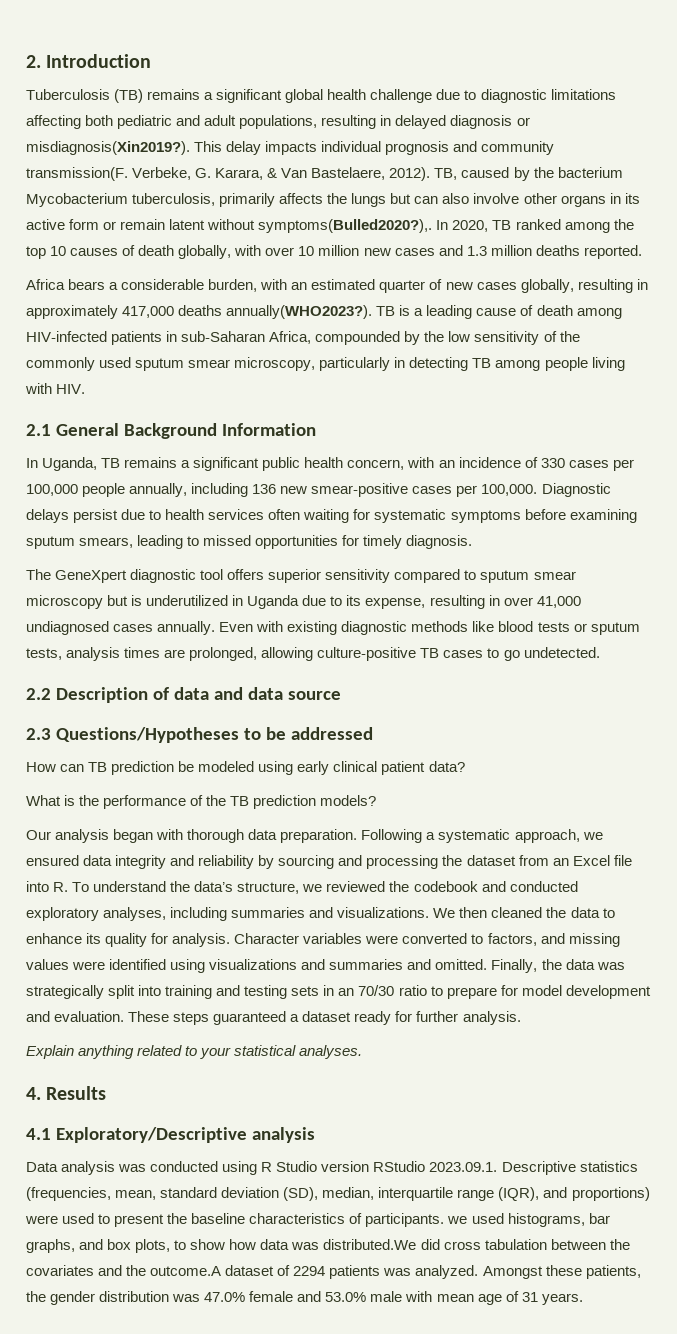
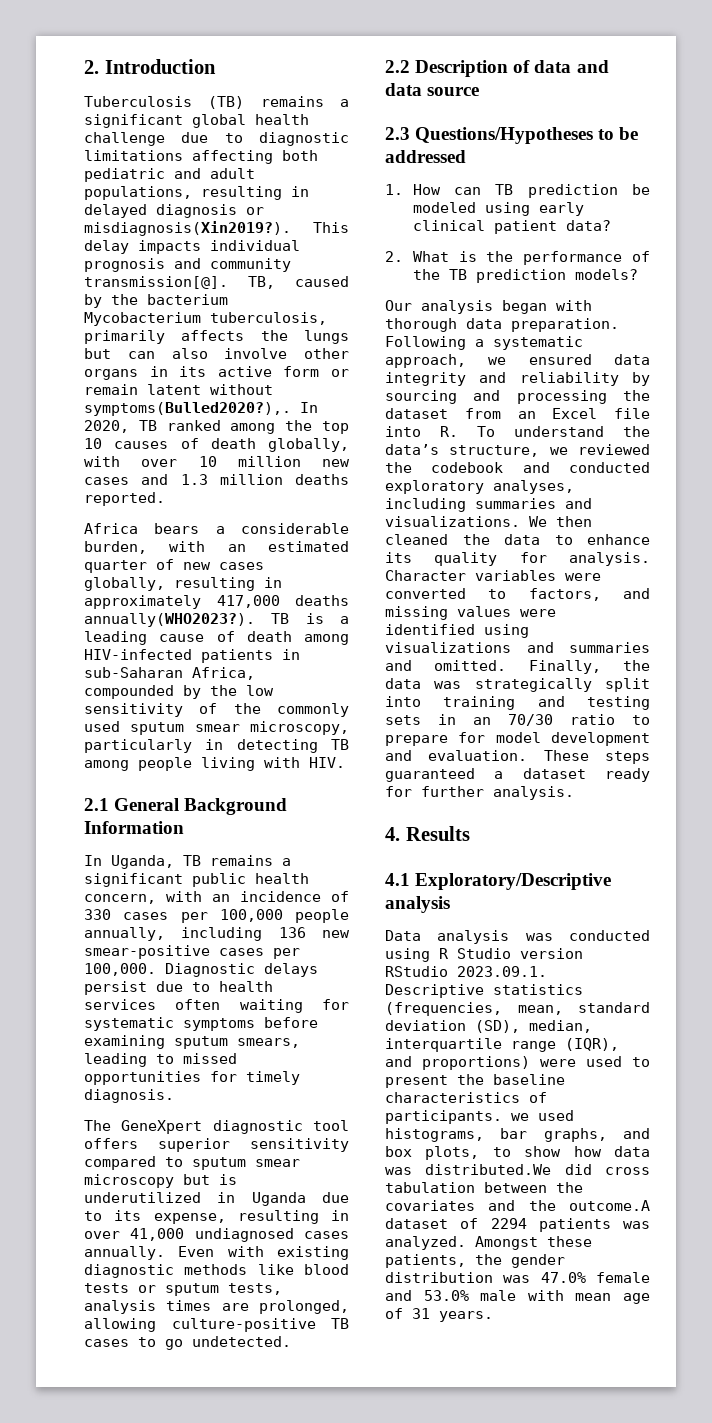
- This delay impacts individual prognosis and community transmission(F. Verbeke, G. Karara, & Van Bastelaere, 2012).
+ This delay impacts individual prognosis and community transmission[@].
- How can TB prediction be modeled using early clinical patient data?
+ 1. How can TB prediction be modeled using early clinical patient data?
- What is the performance of the TB prediction models?
+ 2. What is the performance of the TB prediction models?
- Explain anything related to your statistical analyses.

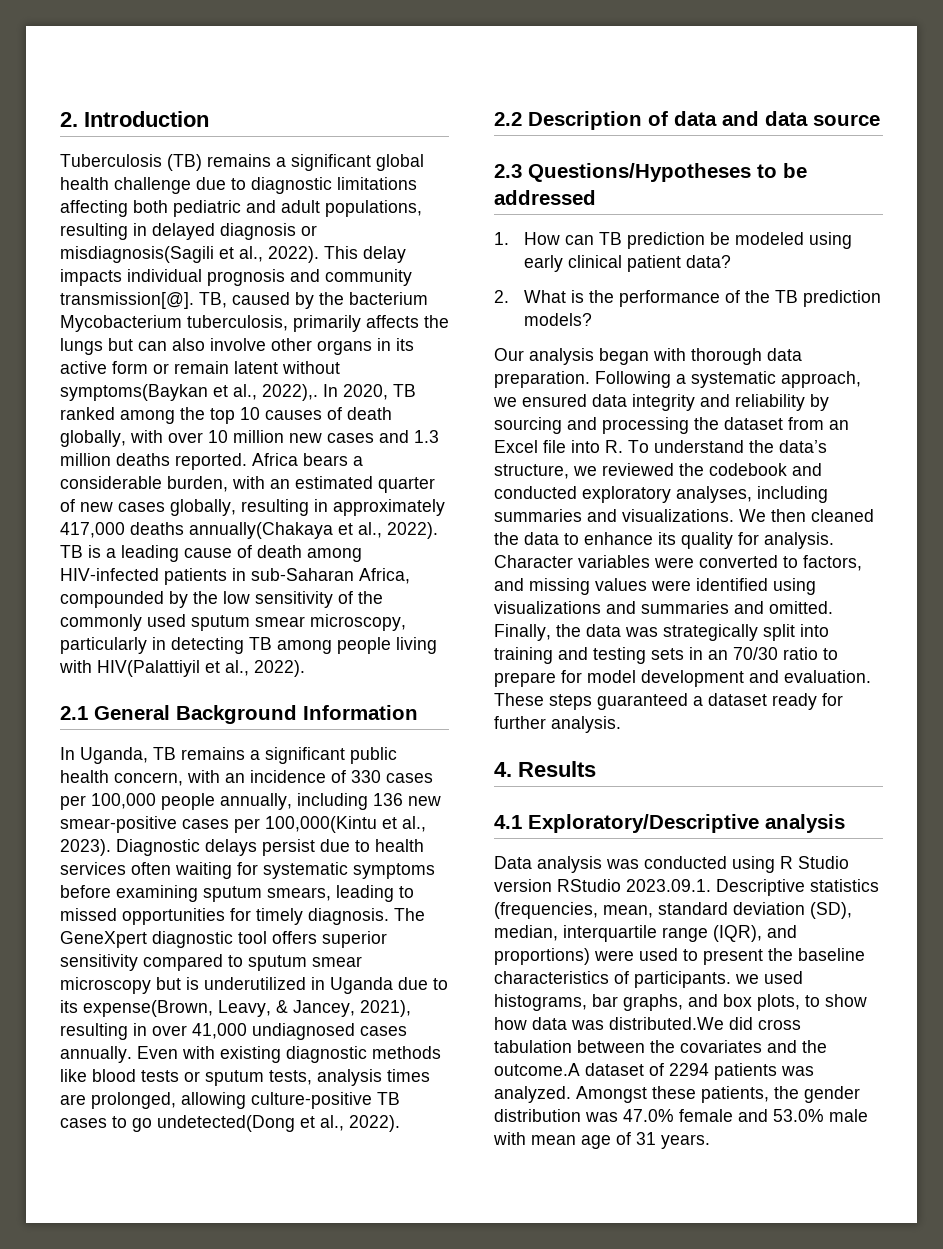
- Tuberculosis (TB) remains a significant global health challenge due to diagnostic limitations affecting both pediatric and adult populations, resulting in delayed diagnosis or misdiagnosis(Xin2019?).
+ Tuberculosis (TB) remains a significant global health challenge due to diagnostic limitations affecting both pediatric and adult populations, resulting in delayed diagnosis or misdiagnosis(Sagili et al., 2022).
- TB, caused by the bacterium Mycobacterium tuberculosis, primarily affects the lungs but can also involve other organs in its active form or remain latent without symptoms(Bulled2020?),.
+ TB, caused by the bacterium Mycobacterium tuberculosis, primarily affects the lungs but can also involve other organs in its active form or remain latent without symptoms(Baykan et al., 2022),.
- In 2020, TB ranked among the top 10 causes of death globally, with over 10 million new cases and 1.3 million deaths reported.
- Africa bears a considerable burden, with an estimated quarter of new cases globally, resulting in approximately 417,000 deaths annually(WHO2023?).
+ In 2020, TB ranked among the top 10 causes of death globally, with over 10 million new cases and 1.3 million deaths reported. Africa bears a considerable burden, with an estimated quarter of new cases globally, resulting in approximately 417,000 deaths annually(Chakaya et al., 2022).
- TB is a leading cause of death among HIV-infected patients in sub-Saharan Africa, compounded by the low sensitivity of the commonly used sputum smear microscopy, particularly in detecting TB among people living with HIV.
+ TB is a leading cause of death among HIV-infected patients in sub-Saharan Africa, compounded by the low sensitivity of the commonly used sputum smear microscopy, particularly in detecting TB among people living with HIV(Palattiyil et al., 2022).
- In Uganda, TB remains a significant public health concern, with an incidence of 330 cases per 100,000 people annually, including 136 new smear-positive cases per 100,000.
+ In Uganda, TB remains a significant public health concern, with an incidence of 330 cases per 100,000 people annually, including 136 new smear-positive cases per 100,000(Kintu et al., 2023).
- Diagnostic delays persist due to health services often waiting for systematic symptoms before examining sputum smears, leading to missed opportunities for timely diagnosis.
- The GeneXpert diagnostic tool offers superior sensitivity compared to sputum smear microscopy but is underutilized in Uganda due to its expense, resulting in over 41,000 undiagnosed cases annually.
+ Diagnostic delays persist due to health services often waiting for systematic symptoms before examining sputum smears, leading to missed opportunities for timely diagnosis. The GeneXpert diagnostic tool offers superior sensitivity compared to sputum smear microscopy but is underutilized in Uganda due to its expense(Brown, Leavy, & Jancey, 2021), resulting in over 41,000 undiagnosed cases annually.
- Even with existing diagnostic methods like blood tests or sputum tests, analysis times are prolonged, allowing culture-positive TB cases to go undetected.
+ Even with existing diagnostic methods like blood tests or sputum tests, analysis times are prolonged, allowing culture-positive TB cases to go undetected(Dong et al., 2022).

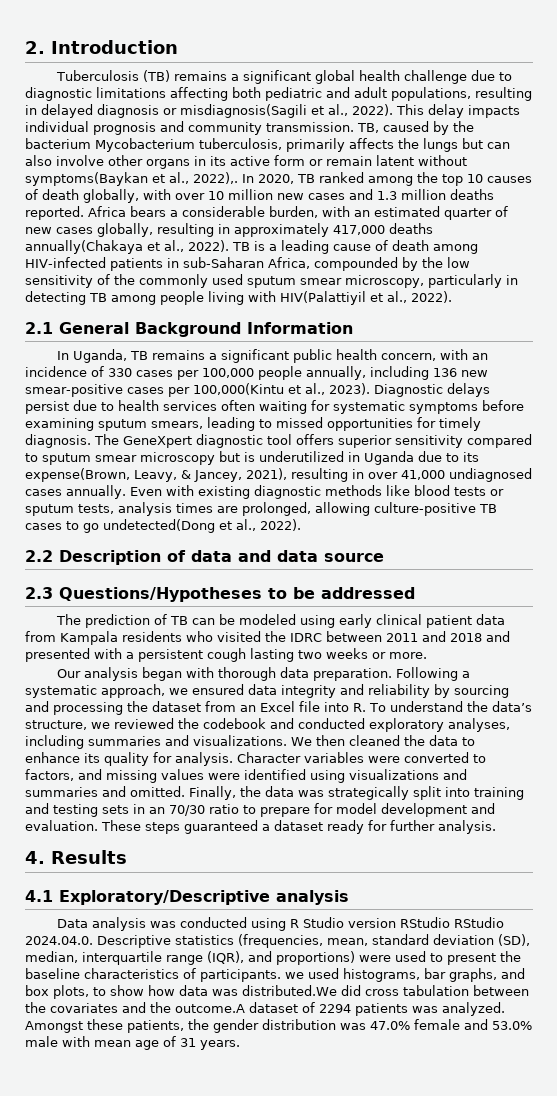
- This delay impacts individual prognosis and community transmission[@].
+ This delay impacts individual prognosis and community transmission.
- 1. How can TB prediction be modeled using early clinical patient data?
- 2. What is the performance of the TB prediction models?
+ The prediction of TB can be modeled using early clinical patient data from Kampala residents who visited the IDRC between 2011 and 2018 and presented with a persistent cough lasting two weeks or more.
- Data analysis was conducted using R Studio version RStudio 2023.09.1. Descriptive statistics (frequencies, mean, standard deviation (SD), median, interquartile range (IQR), and proportions) were used to present the baseline characteristics of participants. we used histograms, bar graphs, and box plots, to show how data was distributed.We did cross tabulation between the covariates and the outcome.A dataset of 2294 patients was analyzed.
+ Data analysis was conducted using R Studio version RStudio RStudio 2024.04.0. Descriptive statistics (frequencies, mean, standard deviation (SD), median, interquartile range (IQR), and proportions) were used to present the baseline characteristics of participants. we used histograms, bar graphs, and box plots, to show how data was distributed.We did cross tabulation between the covariates and the outcome.A dataset of 2294 patients was analyzed.

